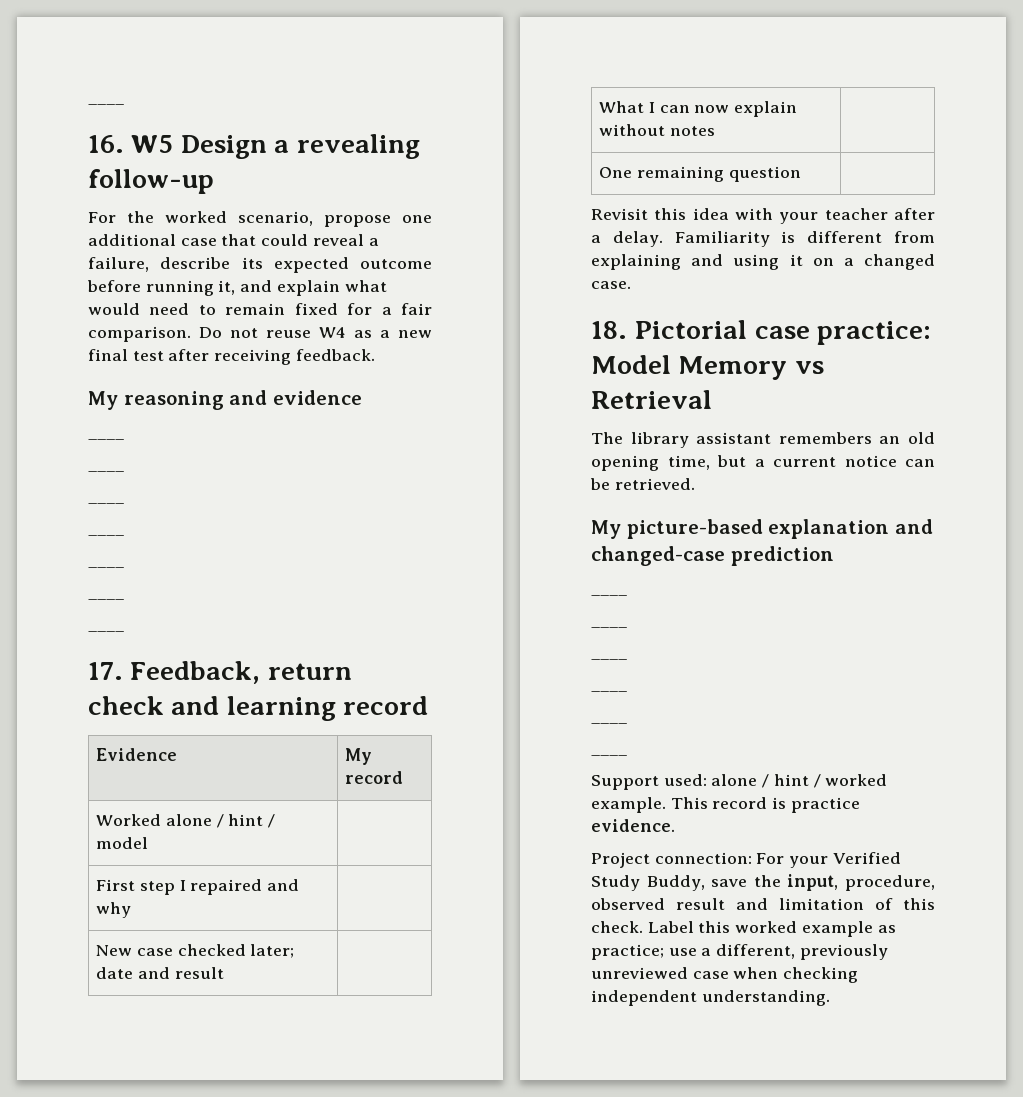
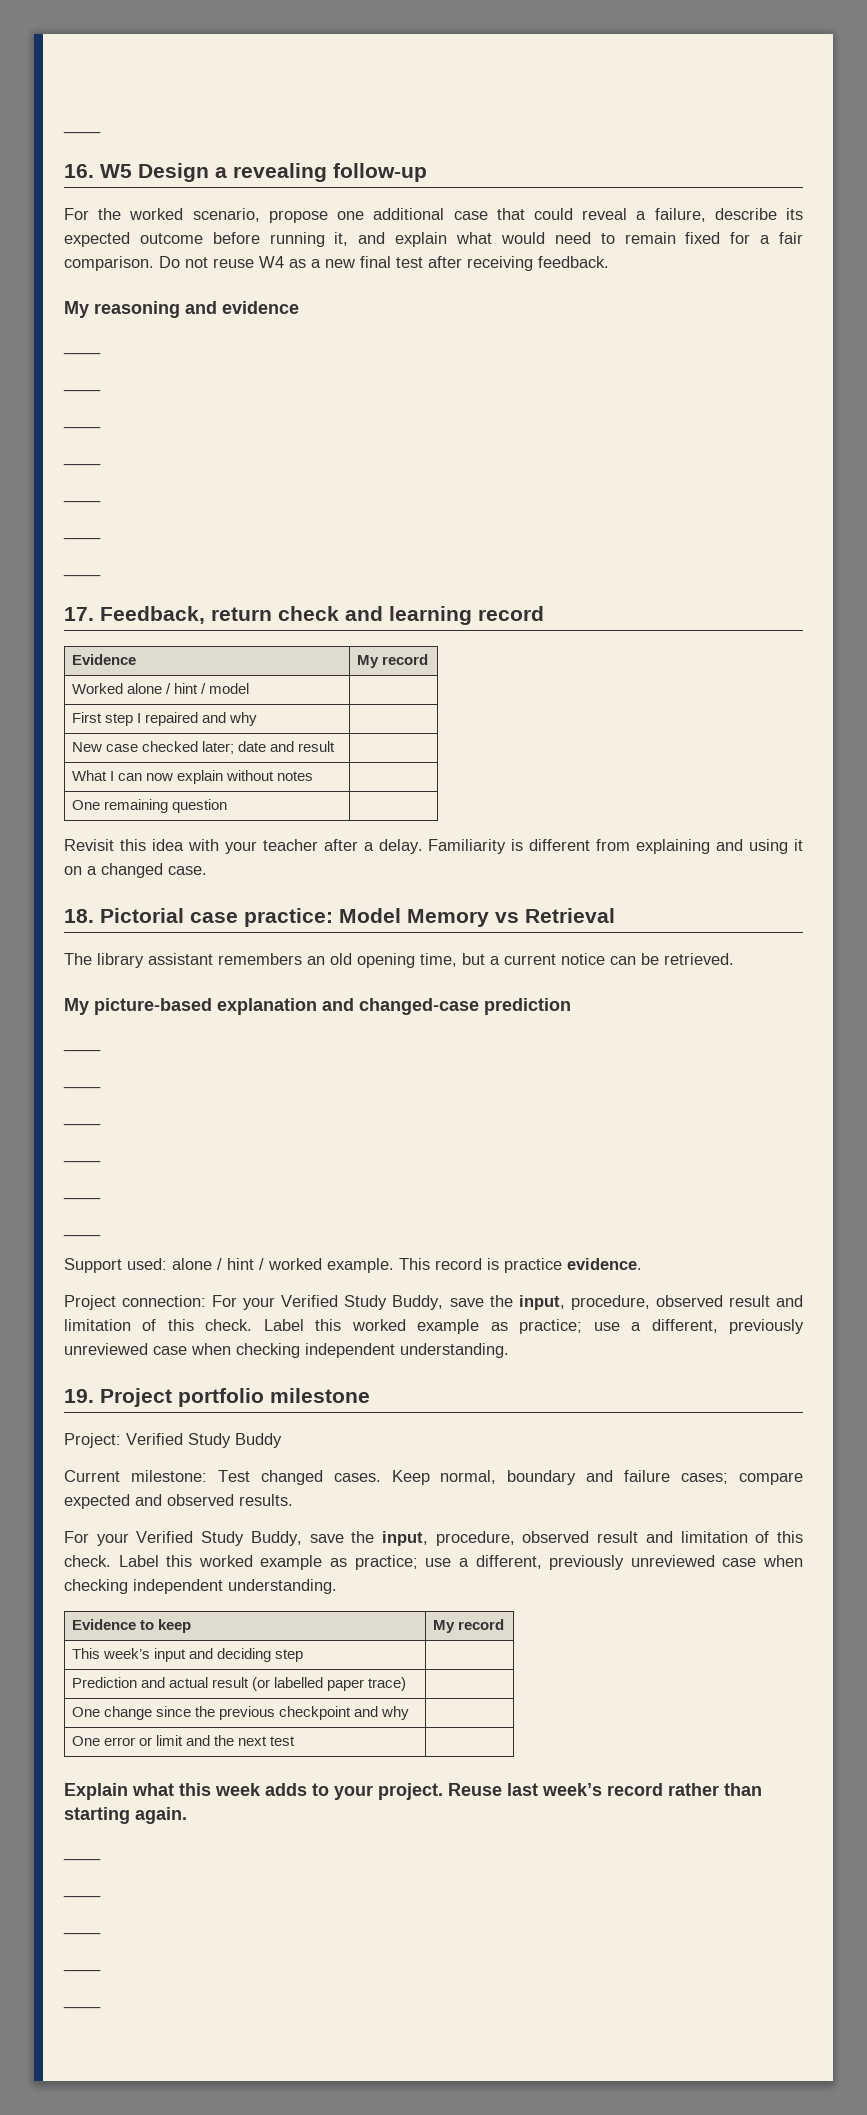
+ 19. Project portfolio milestone
+ Project: Verified Study Buddy
+ Current milestone: Test changed cases. Keep normal, boundary and failure cases; compare expected and observed results.
+ For your Verified Study Buddy, save the input, procedure, observed result and limitation of this check. Label this worked example as practice; use a different, previously unreviewed case when checking independent understanding.
+ Evidence to keep | My record
+ This week’s input and deciding step |
+ Prediction and actual result (or labelled paper trace) |
+ One change since the previous checkpoint and why |
+ One error or limit and the next test |
+ Explain what this week adds to your project. Reuse last week’s record rather than starting again.
+ ____
+ ____
+ ____
+ ____
+ ____

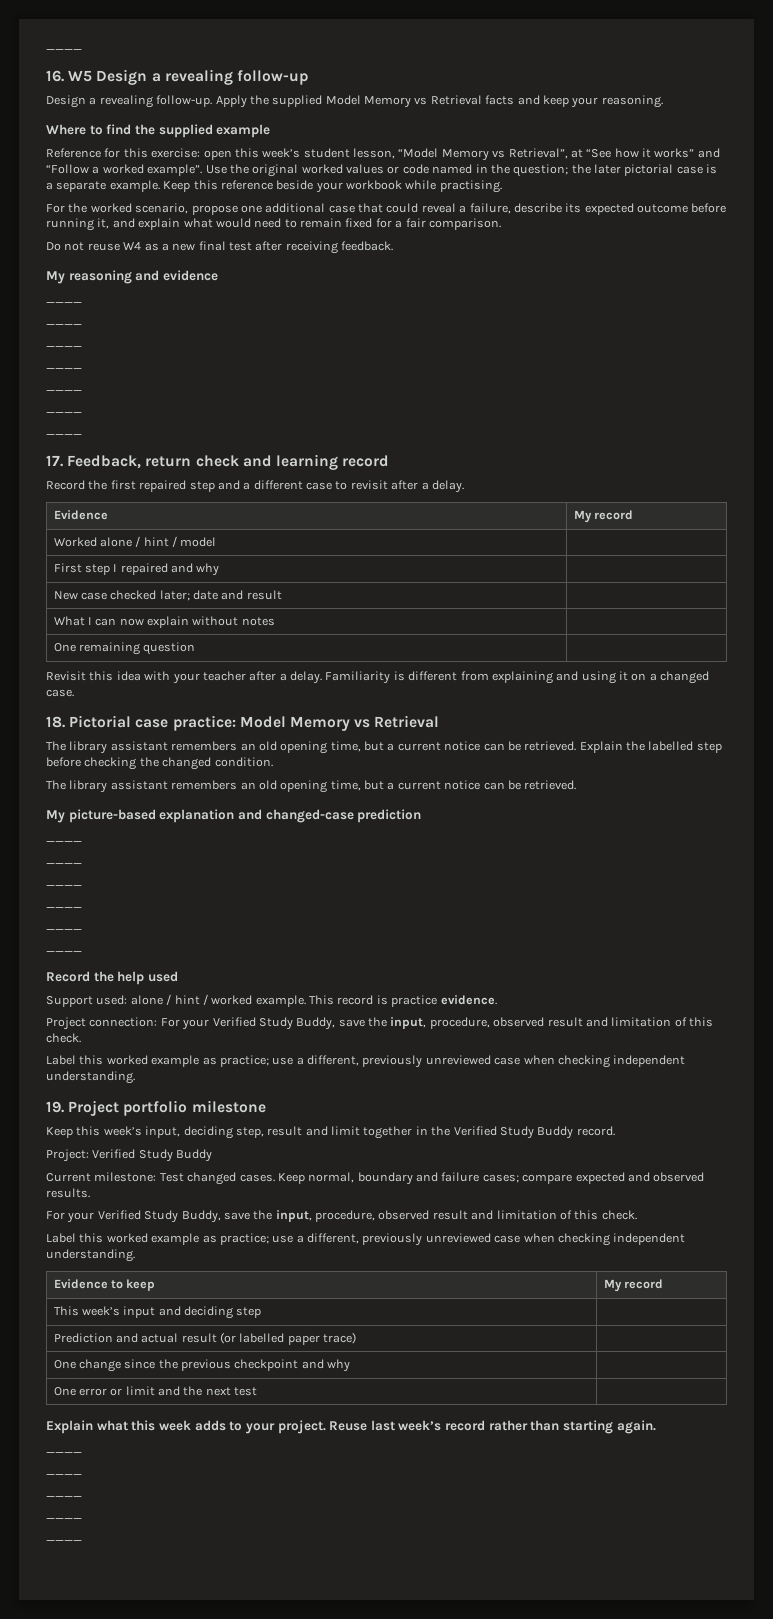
+ Design a revealing follow-up. Apply the supplied Model Memory vs Retrieval facts and keep your reasoning.
+ Where to find the supplied example
+ Reference for this exercise: open this week’s student lesson, “Model Memory vs Retrieval”, at “See how it works” and “Follow a worked example”. Use the original worked values or code named in the question; the later pictorial case is a separate example. Keep this reference beside your workbook while practising.
- For the worked scenario, propose one additional case that could reveal a failure, describe its expected outcome before running it, and explain what would need to remain fixed for a fair comparison. Do not reuse W4 as a new final test after receiving feedback.
+ For the worked scenario, propose one additional case that could reveal a failure, describe its expected outcome before running it, and explain what would need to remain fixed for a fair comparison.
+ Do not reuse W4 as a new final test after receiving feedback.
+ Record the first repaired step and a different case to revisit after a delay.
+ The library assistant remembers an old opening time, but a current notice can be retrieved. Explain the labelled step before checking the changed condition.
+ Record the help used
- Project connection: For your Verified Study Buddy, save the input, procedure, observed result and limitation of this check. Label this worked example as practice; use a different, previously unreviewed case when checking independent understanding.
+ Project connection: For your Verified Study Buddy, save the input, procedure, observed result and limitation of this check.
+ Label this worked example as practice; use a different, previously unreviewed case when checking independent understanding.
+ Keep this week’s input, deciding step, result and limit together in the Verified Study Buddy record.
  Keep normal, boundary and failure cases; compare expected and observed results.
- For your Verified Study Buddy, save the input, procedure, observed result and limitation of this check. Label this worked example as practice; use a different, previously unreviewed case when checking independent understanding.
+ For your Verified Study Buddy, save the input, procedure, observed result and limitation of this check.
+ Label this worked example as practice; use a different, previously unreviewed case when checking independent understanding.

